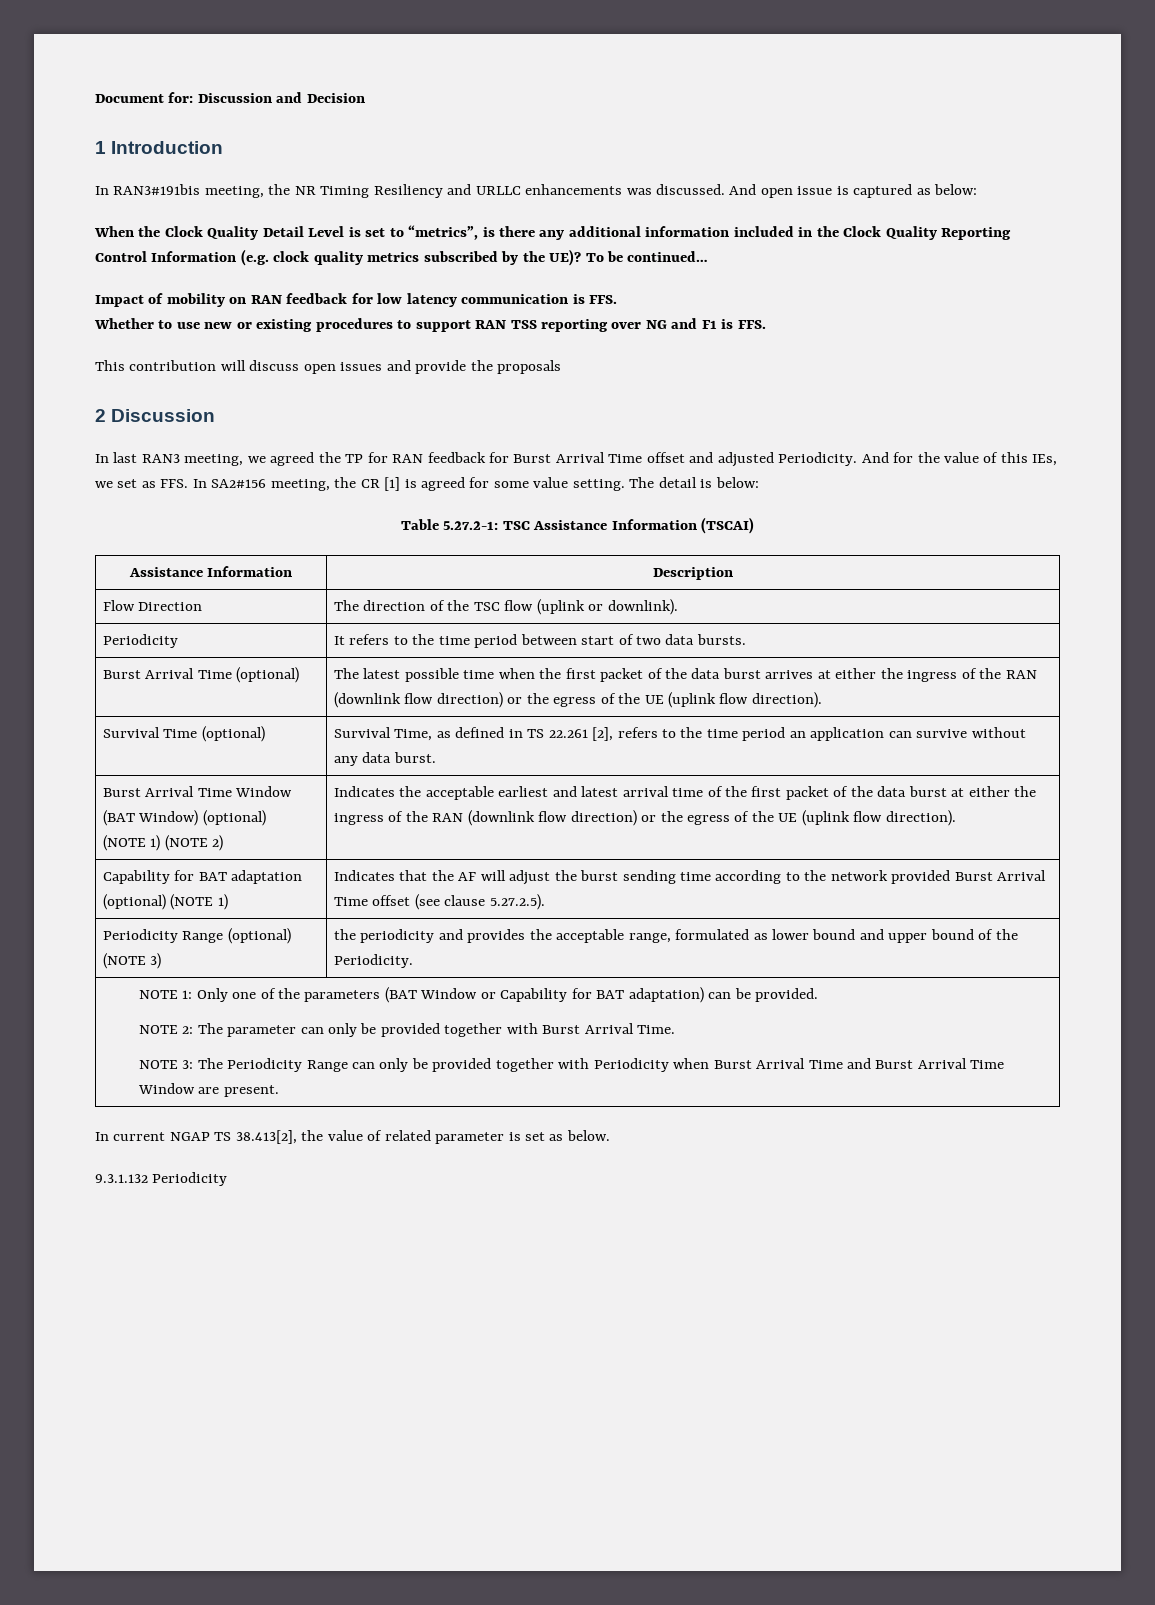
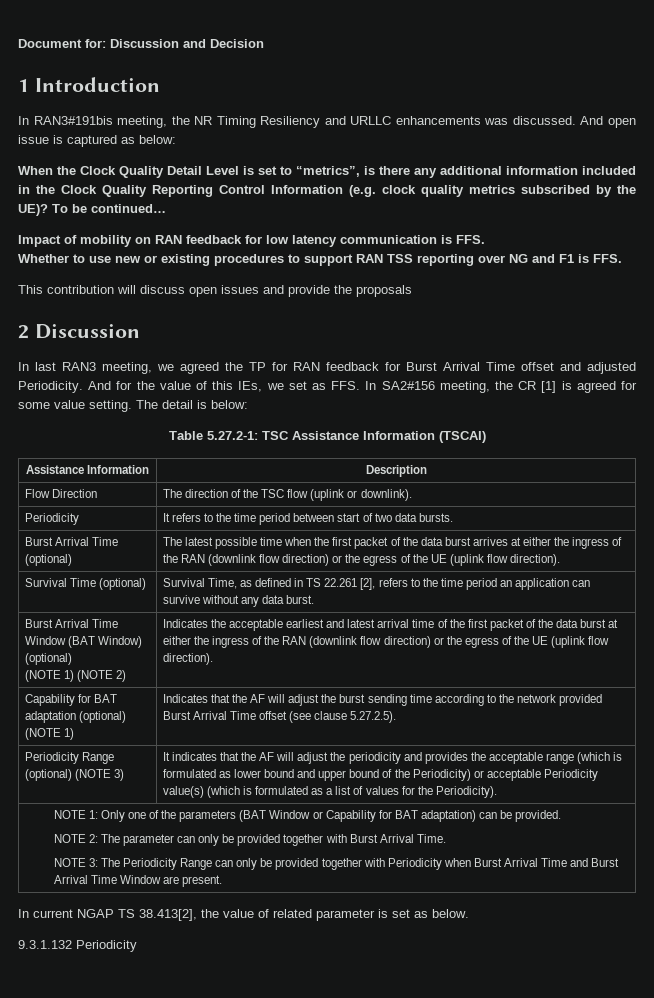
- the periodicity and provides the acceptable range, formulated as lower bound and upper bound of the Periodicity.
+ It indicates that the AF will adjust the periodicity and provides the acceptable range (which is formulated as lower bound and upper bound of the Periodicity) or acceptable Periodicity value(s) (which is formulated as a list of values for the Periodicity).

